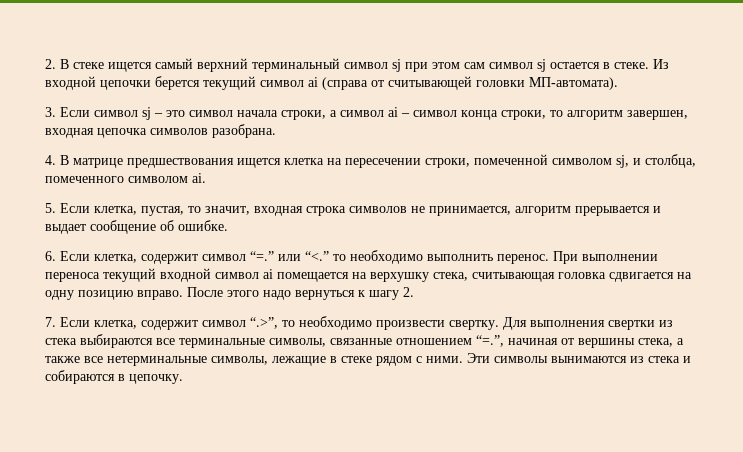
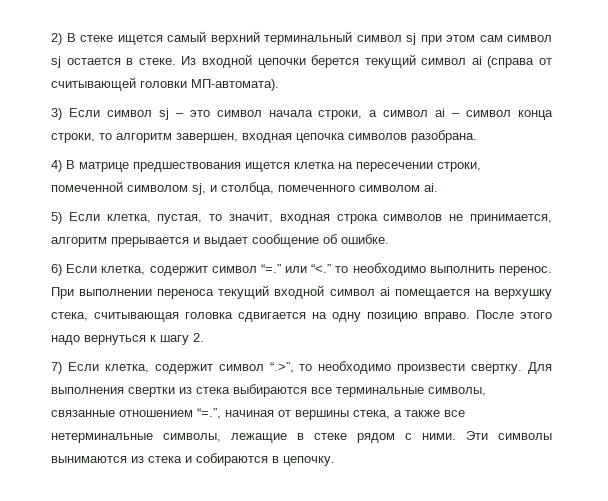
- 2. В стеке ищется самый верхний терминальный символ sj при этом сам символ sj остается в стеке.
+ 2) В стеке ищется самый верхний терминальный символ sj при этом сам символ sj остается в стеке.
- 3. Если символ sj – это символ начала строки, а символ ai – символ конца строки, то алгоритм завершен, входная цепочка символов разобрана.
+ 3) Если символ sj – это символ начала строки, а символ ai – символ конца строки, то алгоритм завершен, входная цепочка символов разобрана.
- 4. В матрице предшествования ищется клетка на пересечении строки, помеченной символом sj, и столбца, помеченного символом ai.
+ 4) В матрице предшествования ищется клетка на пересечении строки, помеченной символом sj, и столбца, помеченного символом ai.
- 5. Если клетка, пустая, то значит, входная строка символов не принимается, алгоритм прерывается и выдает сообщение об ошибке.
+ 5) Если клетка, пустая, то значит, входная строка символов не принимается, алгоритм прерывается и выдает сообщение об ошибке.
- 6. Если клетка, содержит символ “=.” или “<.” то необходимо выполнить перенос.
+ 6) Если клетка, содержит символ “=.” или “<.” то необходимо выполнить перенос.
- 7. Если клетка, содержит символ “.>”, то необходимо произвести свертку.
+ 7) Если клетка, содержит символ “.>”, то необходимо произвести свертку.

